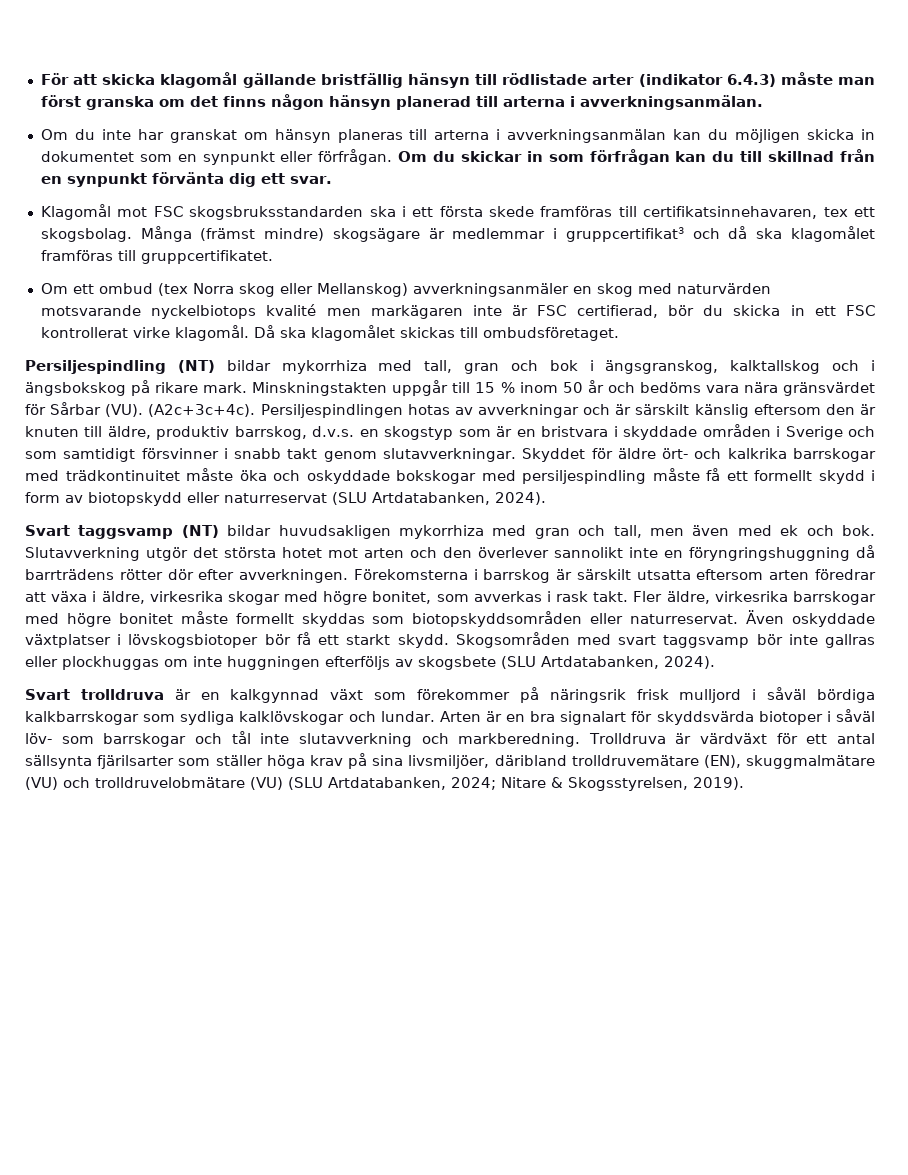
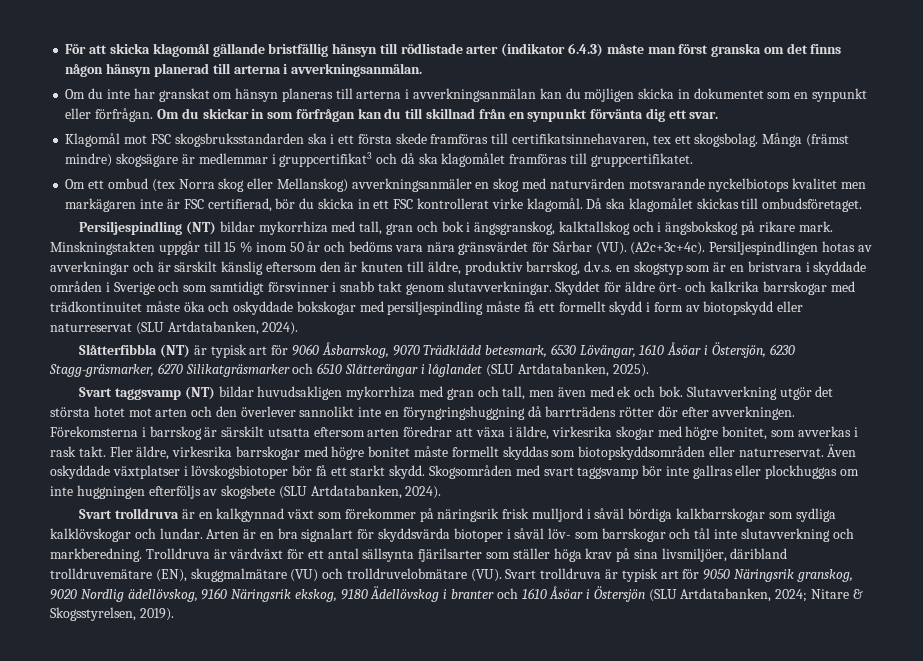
- Om ett ombud (tex Norra skog eller Mellanskog) avverkningsanmäler en skog med naturvärden motsvarande nyckelbiotops kvalité men markägaren inte är FSC certifierad, bör du skicka in ett FSC kontrollerat virke klagomål.
+ Om ett ombud (tex Norra skog eller Mellanskog) avverkningsanmäler en skog med naturvärden motsvarande nyckelbiotops kvalitet men markägaren inte är FSC certifierad, bör du skicka in ett FSC kontrollerat virke klagomål.
+ Slåtterfibbla (NT) är typisk art för 9060 Åsbarrskog, 9070 Trädklädd betesmark, 6530 Lövängar, 1610 Åsöar i Östersjön, 6230 Stagg-gräsmarker, 6270 Silikatgräsmarker och 6510 Slåtterängar i låglandet (SLU Artdatabanken, 2025).
- Trolldruva är värdväxt för ett antal sällsynta fjärilsarter som ställer höga krav på sina livsmiljöer, däribland trolldruvemätare (EN), skuggmalmätare (VU) och trolldruvelobmätare (VU) (SLU Artdatabanken, 2024; Nitare & Skogsstyrelsen, 2019).
+ Trolldruva är värdväxt för ett antal sällsynta fjärilsarter som ställer höga krav på sina livsmiljöer, däribland trolldruvemätare (EN), skuggmalmätare (VU) och trolldruvelobmätare (VU). Svart trolldruva är typisk art för 9050 Näringsrik granskog, 9020 Nordlig ädellövskog, 9160 Näringsrik ekskog, 9180 Ädellövskog i branter och 1610 Åsöar i Östersjön (SLU Artdatabanken, 2024; Nitare & Skogsstyrelsen, 2019).

